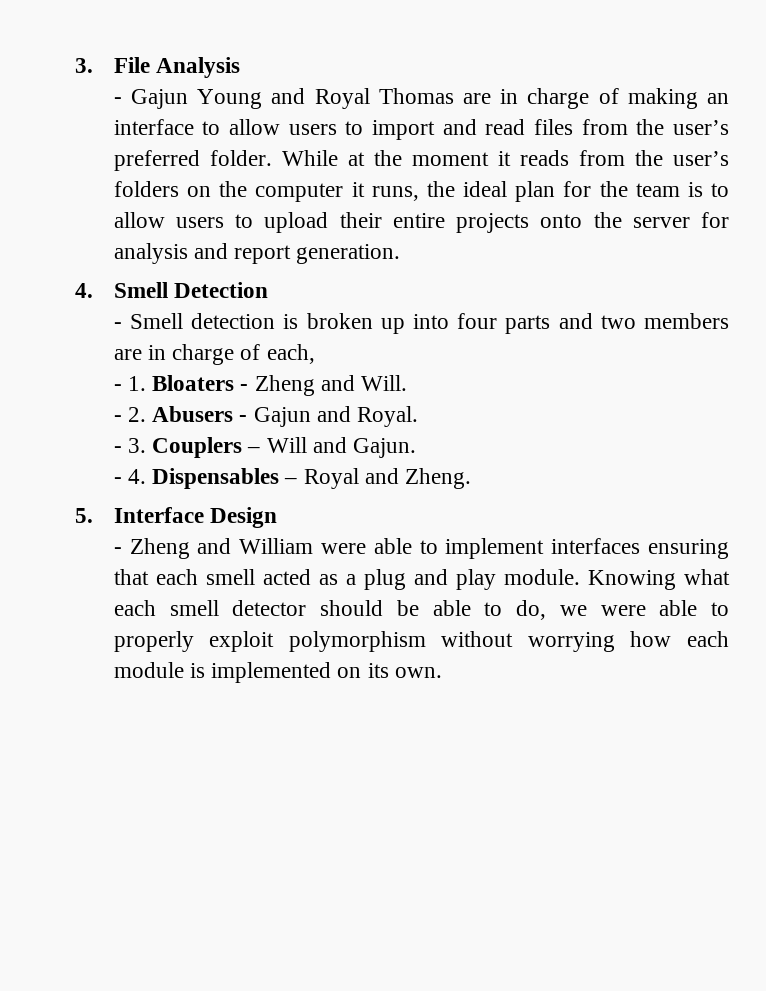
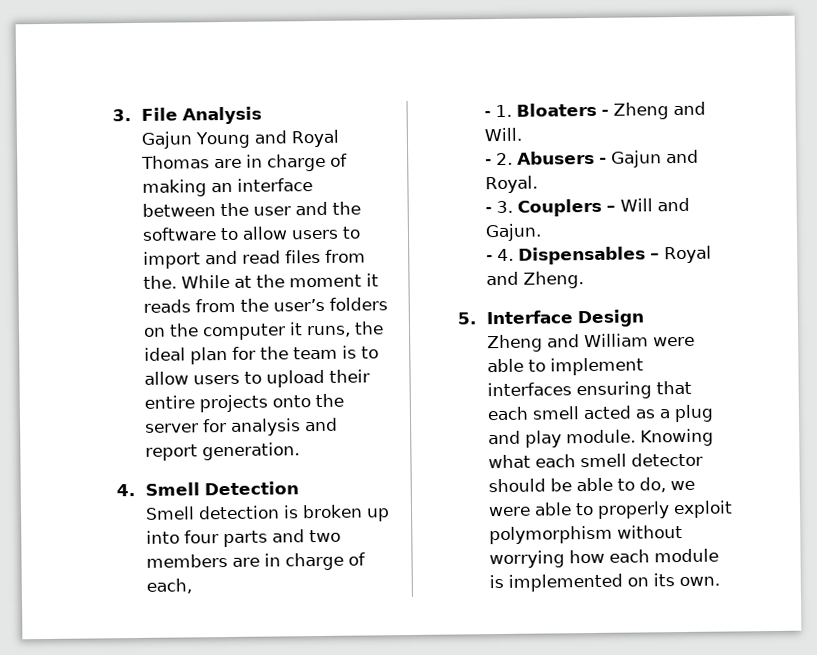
- - Gajun Young and Royal Thomas are in charge of making an interface to allow users to import and read files from the user’s preferred folder.
+ Gajun Young and Royal Thomas are in charge of making an interface between the user and the software to allow users to import and read files from the.
- - Smell detection is broken up into four parts and two members are in charge of each,
+ Smell detection is broken up into four parts and two members are in charge of each,
- - Zheng and William were able to implement interfaces ensuring that each smell acted as a plug and play module.
+ Zheng and William were able to implement interfaces ensuring that each smell acted as a plug and play module.

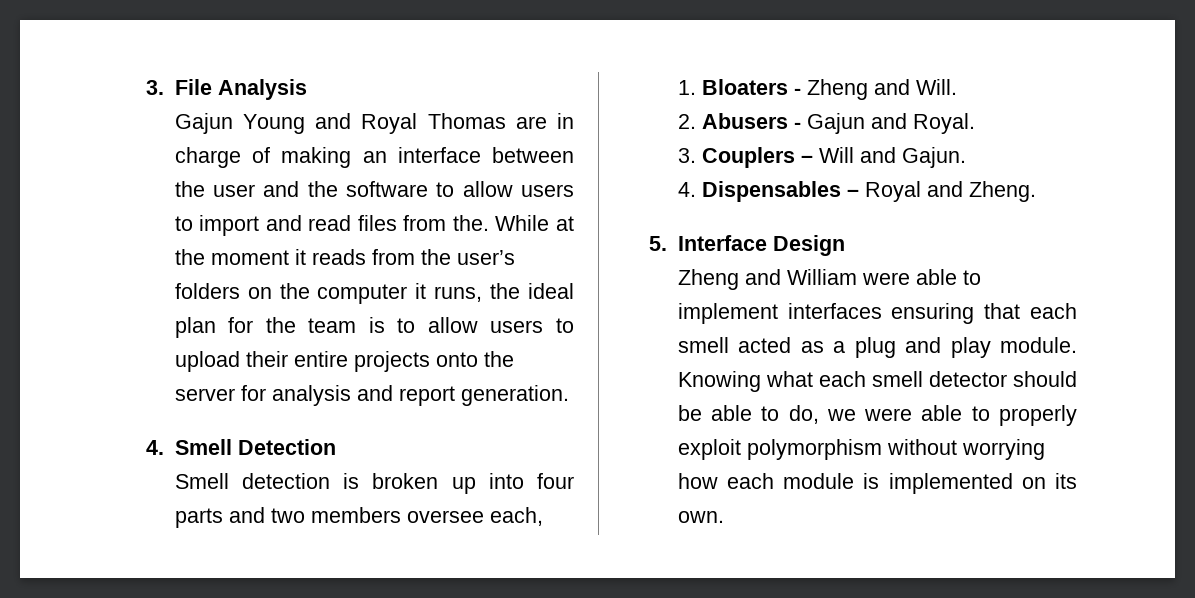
- Smell detection is broken up into four parts and two members are in charge of each,
+ Smell detection is broken up into four parts and two members oversee each,
- - 1. Bloaters - Zheng and Will.
+ 1. Bloaters - Zheng and Will.
- - 2. Abusers - Gajun and Royal.
+ 2. Abusers - Gajun and Royal.
- - 3. Couplers – Will and Gajun.
+ 3. Couplers – Will and Gajun.
- - 4. Dispensables – Royal and Zheng.
+ 4. Dispensables – Royal and Zheng.

